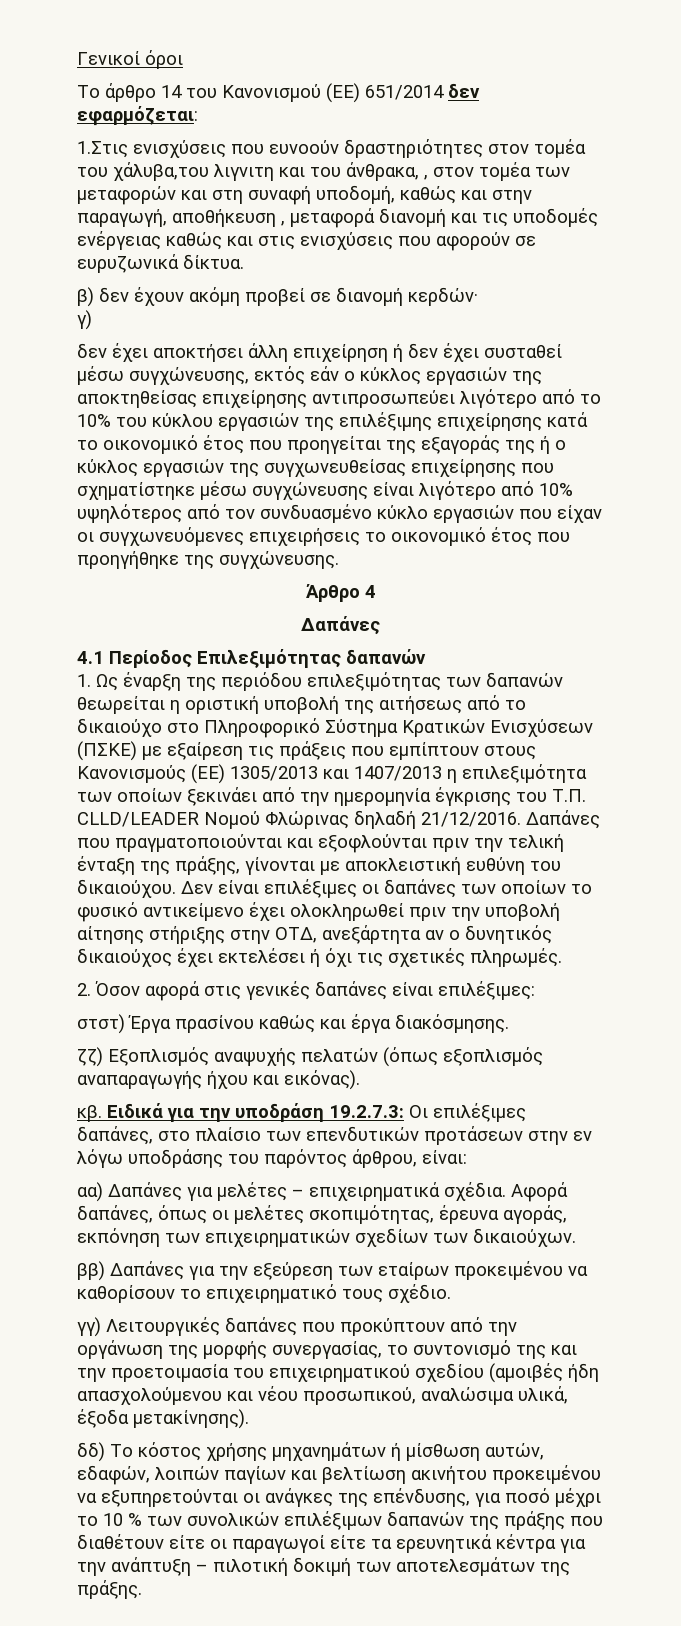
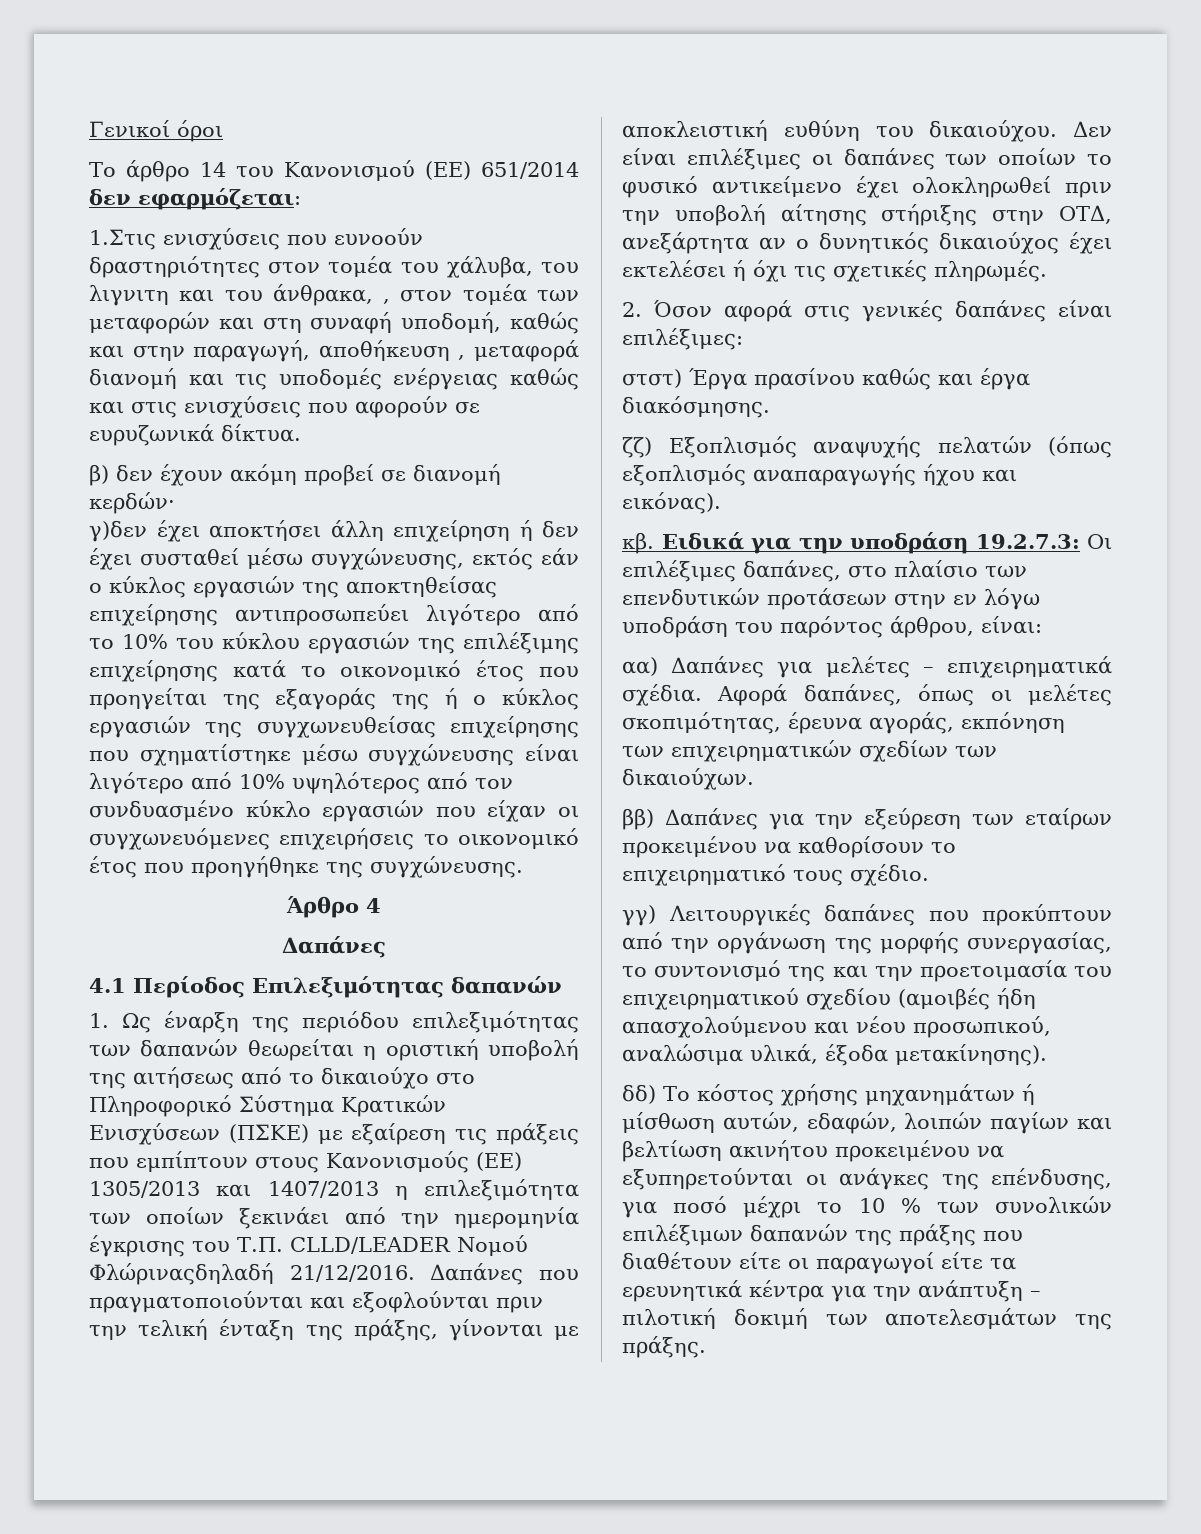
- 1.Στις ενισχύσεις που ευνοούν δραστηριότητες στον τομέα του χάλυβα,του λιγνιτη και του άνθρακα, , στον τομέα των μεταφορών και στη συναφή υποδομή, καθώς και στην παραγωγή, αποθήκευση , μεταφορά διανομή και τις υποδομές ενέργειας καθώς και στις ενισχύσεις που αφορούν σε ευρυζωνικά δίκτυα.
+ 1.Στις ενισχύσεις που ευνοούν δραστηριότητες στον τομέα του χάλυβα, του λιγνιτη και του άνθρακα, , στον τομέα των μεταφορών και στη συναφή υποδομή, καθώς και στην παραγωγή, αποθήκευση , μεταφορά διανομή και τις υποδομές ενέργειας καθώς και στις ενισχύσεις που αφορούν σε ευρυζωνικά δίκτυα.
- γ)
- δεν έχει αποκτήσει άλλη επιχείρηση ή δεν έχει συσταθεί μέσω συγχώνευσης, εκτός εάν ο κύκλος εργασιών της αποκτηθείσας επιχείρησης αντιπροσωπεύει λιγότερο από το 10% του κύκλου εργασιών της επιλέξιμης επιχείρησης κατά το οικονομικό έτος που προηγείται της εξαγοράς της ή ο κύκλος εργασιών της συγχωνευθείσας επιχείρησης που σχηματίστηκε μέσω συγχώνευσης είναι λιγότερο από 10% υψηλότερος από τον συνδυασμένο κύκλο εργασιών που είχαν οι συγχωνευόμενες επιχειρήσεις το οικονομικό έτος που προηγήθηκε της συγχώνευσης.
+ γ)δεν έχει αποκτήσει άλλη επιχείρηση ή δεν έχει συσταθεί μέσω συγχώνευσης, εκτός εάν ο κύκλος εργασιών της αποκτηθείσας επιχείρησης αντιπροσωπεύει λιγότερο από το 10% του κύκλου εργασιών της επιλέξιμης επιχείρησης κατά το οικονομικό έτος που προηγείται της εξαγοράς της ή ο κύκλος εργασιών της συγχωνευθείσας επιχείρησης που σχηματίστηκε μέσω συγχώνευσης είναι λιγότερο από 10% υψηλότερος από τον συνδυασμένο κύκλο εργασιών που είχαν οι συγχωνευόμενες επιχειρήσεις το οικονομικό έτος που προηγήθηκε της συγχώνευσης.
- 1. Ως έναρξη της περιόδου επιλεξιμότητας των δαπανών θεωρείται η οριστική υποβολή της αιτήσεως από το δικαιούχο στο Πληροφορικό Σύστημα Κρατικών Ενισχύσεων (ΠΣΚΕ) με εξαίρεση τις πράξεις που εμπίπτουν στους Κανονισμούς (ΕΕ) 1305/2013 και 1407/2013 η επιλεξιμότητα των οποίων ξεκινάει από την ημερομηνία έγκρισης του Τ.Π. CLLD/LEADER Νομού Φλώρινας δηλαδή 21/12/2016.
+ 1. Ως έναρξη της περιόδου επιλεξιμότητας των δαπανών θεωρείται η οριστική υποβολή της αιτήσεως από το δικαιούχο στο Πληροφορικό Σύστημα Κρατικών Ενισχύσεων (ΠΣΚΕ) με εξαίρεση τις πράξεις που εμπίπτουν στους Κανονισμούς (ΕΕ) 1305/2013 και 1407/2013 η επιλεξιμότητα των οποίων ξεκινάει από την ημερομηνία έγκρισης του Τ.Π. CLLD/LEADER Νομού Φλώριναςδηλαδή 21/12/2016.
- Ειδικά για την υποδράση 19.2.7.3: Οι επιλέξιμες δαπάνες, στο πλαίσιο των επενδυτικών προτάσεων στην εν λόγω υποδράσης του παρόντος άρθρου, είναι:
+ Ειδικά για την υποδράση 19.2.7.3: Οι επιλέξιμες δαπάνες, στο πλαίσιο των επενδυτικών προτάσεων στην εν λόγω υποδράση του παρόντος άρθρου, είναι:

